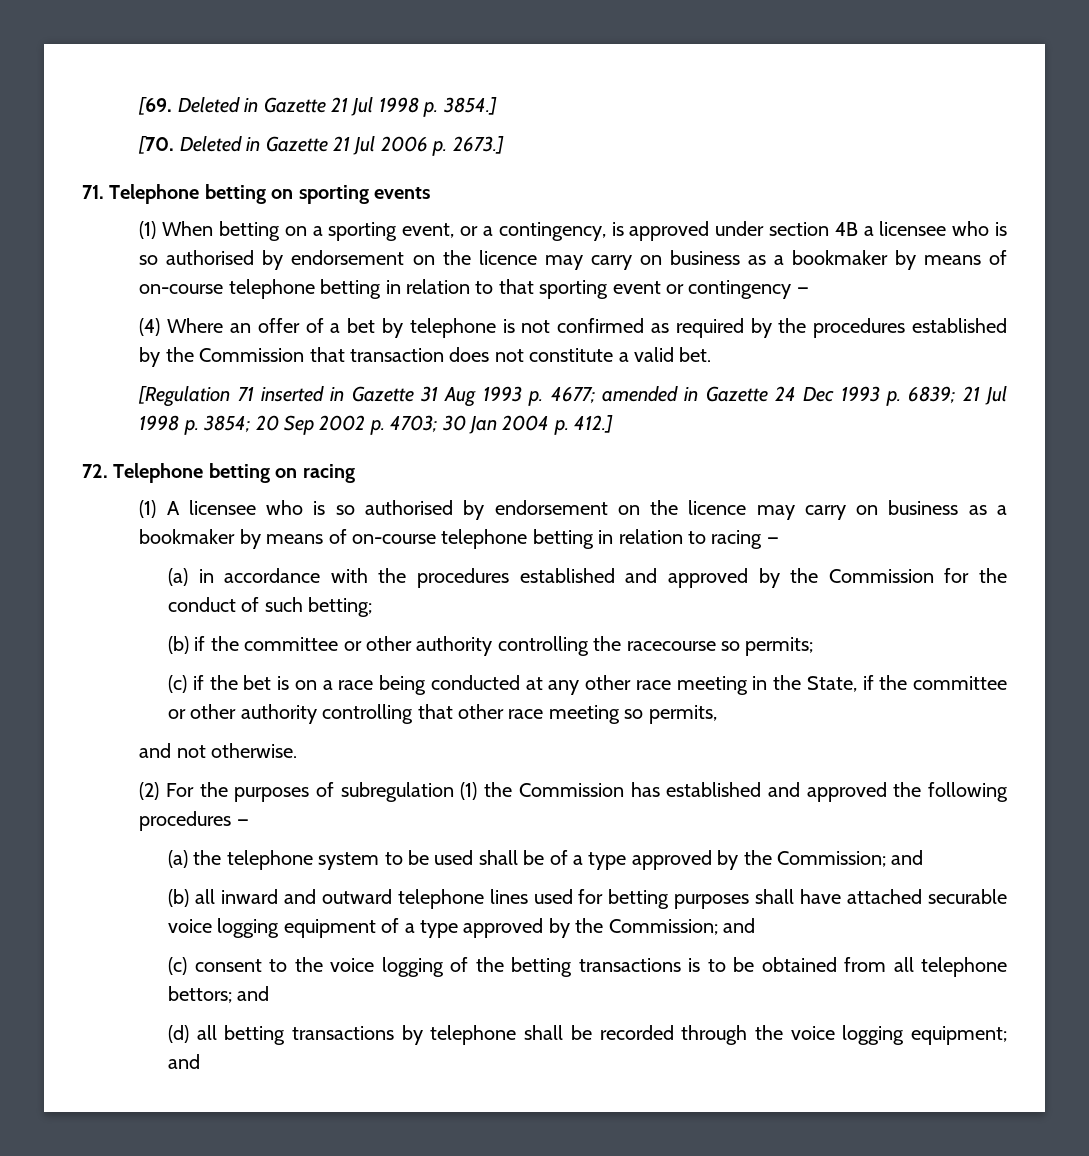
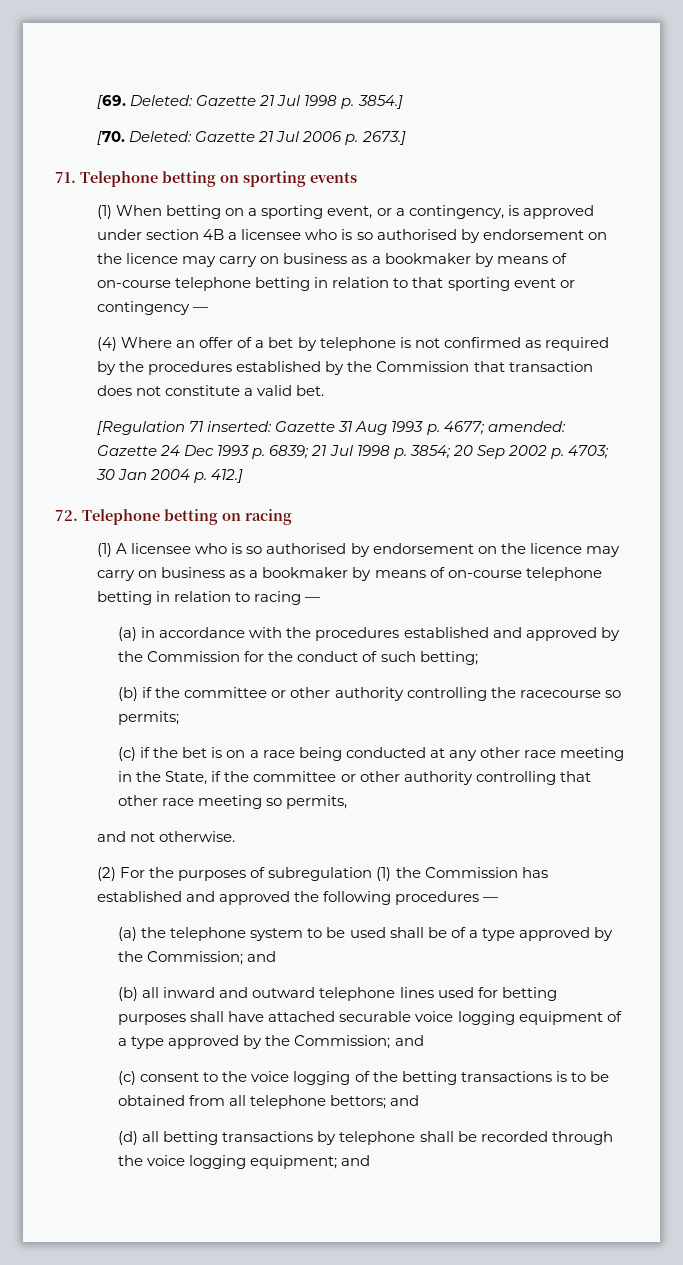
- [69. Deleted in Gazette 21 Jul 1998 p. 3854.]
+ [69. Deleted: Gazette 21 Jul 1998 p. 3854.]
- [70. Deleted in Gazette 21 Jul 2006 p. 2673.]
+ [70. Deleted: Gazette 21 Jul 2006 p. 2673.]
- [Regulation 71 inserted in Gazette 31 Aug 1993 p. 4677; amended in Gazette 24 Dec 1993 p. 6839; 21 Jul 1998 p. 3854; 20 Sep 2002 p. 4703; 30 Jan 2004 p. 412.]
+ [Regulation 71 inserted: Gazette 31 Aug 1993 p. 4677; amended: Gazette 24 Dec 1993 p. 6839; 21 Jul 1998 p. 3854; 20 Sep 2002 p. 4703; 30 Jan 2004 p. 412.]

